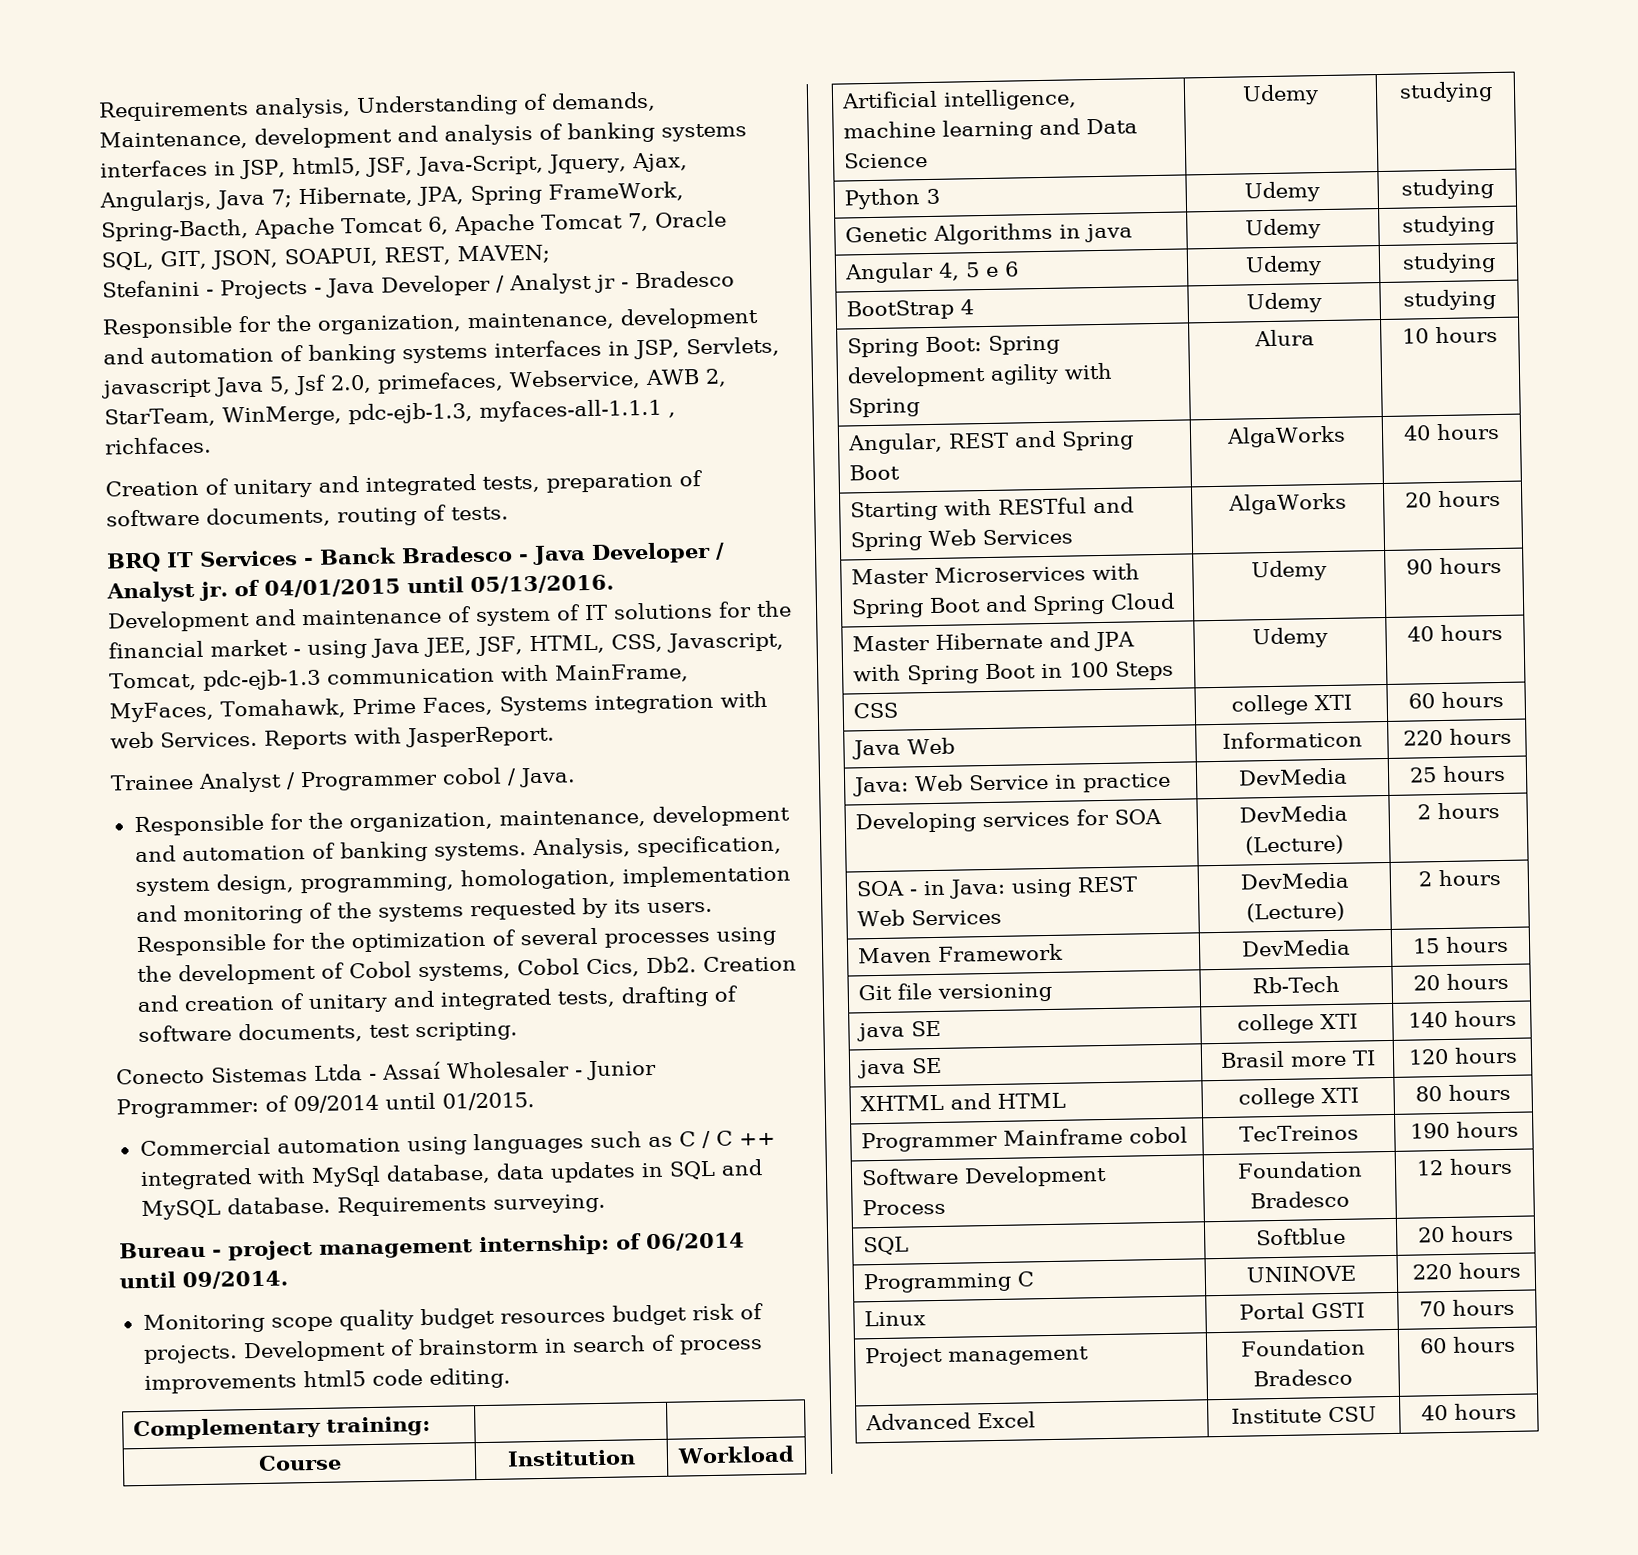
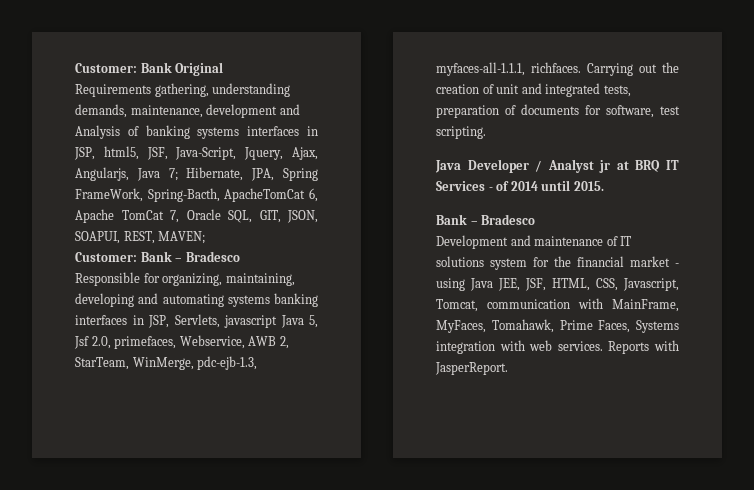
- Requirements analysis, Understanding of demands, Maintenance, development and analysis of banking systems interfaces in JSP, html5, JSF, Java-Script, Jquery, Ajax, Angularjs, Java 7; Hibernate, JPA, Spring FrameWork, Spring-Bacth, Apache Tomcat 6, Apache Tomcat 7, Oracle SQL, GIT, JSON, SOAPUI, REST, MAVEN;
+ Customer: Bank Original
+ Requirements gathering, understanding demands, maintenance, development and Analysis of banking systems interfaces in JSP, html5, JSF, Java-Script, Jquery, Ajax, Angularjs, Java 7; Hibernate, JPA, Spring FrameWork, Spring-Bacth, ApacheTomCat 6, Apache TomCat 7, Oracle SQL, GIT, JSON, SOAPUI, REST, MAVEN;
- Stefanini - Projects - Java Developer / Analyst jr - Bradesco
- Responsible for the organization, maintenance, development and automation of banking systems interfaces in JSP, Servlets, javascript Java 5, Jsf 2.0, primefaces, Webservice, AWB 2, StarTeam, WinMerge, pdc-ejb-1.3, myfaces-all-1.1.1 , richfaces.
- Creation of unitary and integrated tests, preparation of software documents, routing of tests.
- BRQ IT Services - Banck Bradesco - Java Developer / Analyst jr. of 04/01/2015 until 05/13/2016.
+ Customer: Bank – Bradesco
+ Responsible for organizing, maintaining, developing and automating systems banking interfaces in JSP, Servlets, javascript Java 5, Jsf 2.0, primefaces, Webservice, AWB 2, StarTeam, WinMerge, pdc-ejb-1.3, myfaces-all-1.1.1, richfaces. Carrying out the creation of unit and integrated tests, preparation of documents for software, test scripting.
+ Java Developer / Analyst jr at BRQ IT Services - of 2014 until 2015.
+ Bank – Bradesco
- Development and maintenance of system of IT solutions for the financial market - using Java JEE, JSF, HTML, CSS, Javascript, Tomcat, pdc-ejb-1.3 communication with MainFrame, MyFaces, Tomahawk, Prime Faces, Systems integration with web Services.
+ Development and maintenance of IT solutions system for the financial market - using Java JEE, JSF, HTML, CSS, Javascript, Tomcat, communication with MainFrame, MyFaces, Tomahawk, Prime Faces, Systems integration with web services.
- Trainee Analyst / Programmer cobol / Java.
- Responsible for the organization, maintenance, development and automation of banking systems. Analysis, specification, system design, programming, homologation, implementation and monitoring of the systems requested by its users. Responsible for the optimization of several processes using the development of Cobol systems, Cobol Cics, Db2. Creation and creation of unitary and integrated tests, drafting of software documents, test scripting.
- Conecto Sistemas Ltda - Assaí Wholesaler - Junior Programmer: of 09/2014 until 01/2015.
- Commercial automation using languages such as C / C ++ integrated with MySql database, data updates in SQL and MySQL database. Requirements surveying.
- Bureau - project management internship: of 06/2014 until 09/2014.
- Monitoring scope quality budget resources budget risk of projects. Development of brainstorm in search of process improvements html5 code editing.
- Complementary training: | |
- Course | Institution | Workload
- Artificial intelligence, machine learning and Data Science | Udemy | studying
- Python 3 | Udemy | studying
- Genetic Algorithms in java | Udemy | studying
- Angular 4, 5 e 6 | Udemy | studying
- BootStrap 4 | Udemy | studying
- Spring Boot: Spring development agility with Spring | Alura | 10 hours
- Angular, REST and Spring Boot | AlgaWorks | 40 hours
- Starting with RESTful and Spring Web Services | AlgaWorks | 20 hours
- Master Microservices with Spring Boot and Spring Cloud | Udemy | 90 hours
- Master Hibernate and JPA with Spring Boot in 100 Steps | Udemy | 40 hours
- CSS | college XTI | 60 hours
- Java Web | Informaticon | 220 hours
- Java: Web Service in practice | DevMedia | 25 hours
- Developing services for SOA | DevMedia (Lecture) | 2 hours
- SOA - in Java: using REST Web Services | DevMedia (Lecture) | 2 hours
- Maven Framework | DevMedia | 15 hours
- Git file versioning | Rb-Tech | 20 hours
- java SE | college XTI | 140 hours
- java SE | Brasil more TI | 120 hours
- XHTML and HTML | college XTI | 80 hours
- Programmer Mainframe cobol | TecTreinos | 190 hours
- Software Development Process | Foundation Bradesco | 12 hours
- SQL | Softblue | 20 hours
- Programming C | UNINOVE | 220 hours
- Linux | Portal GSTI | 70 hours
- Project management | Foundation Bradesco | 60 hours
- Advanced Excel | Institute CSU | 40 hours

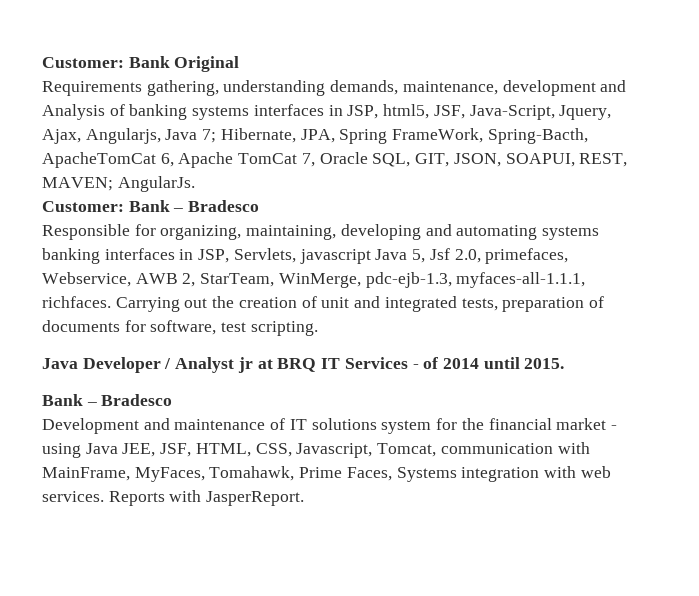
- Requirements gathering, understanding demands, maintenance, development and Analysis of banking systems interfaces in JSP, html5, JSF, Java-Script, Jquery, Ajax, Angularjs, Java 7; Hibernate, JPA, Spring FrameWork, Spring-Bacth, ApacheTomCat 6, Apache TomCat 7, Oracle SQL, GIT, JSON, SOAPUI, REST, MAVEN;
+ Requirements gathering, understanding demands, maintenance, development and Analysis of banking systems interfaces in JSP, html5, JSF, Java-Script, Jquery, Ajax, Angularjs, Java 7; Hibernate, JPA, Spring FrameWork, Spring-Bacth, ApacheTomCat 6, Apache TomCat 7, Oracle SQL, GIT, JSON, SOAPUI, REST, MAVEN; AngularJs.

